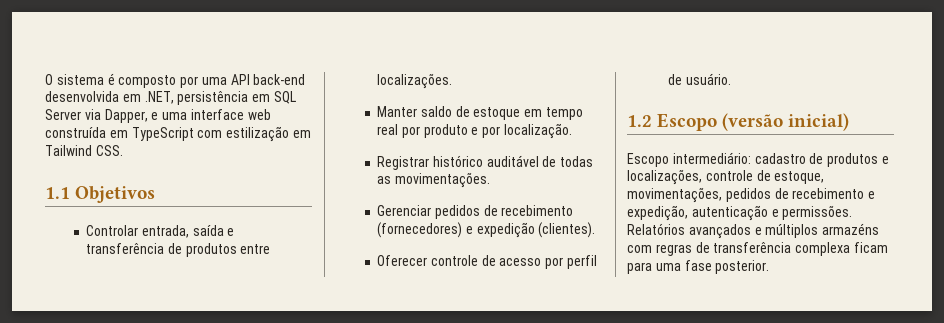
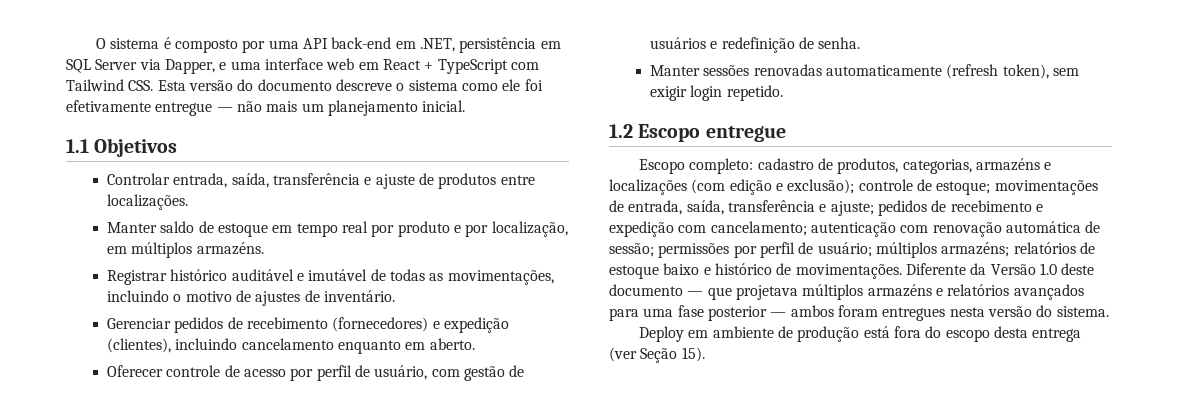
- O sistema é composto por uma API back-end desenvolvida em .NET, persistência em SQL Server via Dapper, e uma interface web construída em TypeScript com estilização em Tailwind CSS.
+ O sistema é composto por uma API back-end em .NET, persistência em SQL Server via Dapper, e uma interface web em React + TypeScript com Tailwind CSS. Esta versão do documento descreve o sistema como ele foi efetivamente entregue — não mais um planejamento inicial.
- Controlar entrada, saída e transferência de produtos entre localizações.
+ Controlar entrada, saída, transferência e ajuste de produtos entre localizações.
- Manter saldo de estoque em tempo real por produto e por localização.
+ Manter saldo de estoque em tempo real por produto e por localização, em múltiplos armazéns.
- Registrar histórico auditável de todas as movimentações.
+ Registrar histórico auditável e imutável de todas as movimentações, incluindo o motivo de ajustes de inventário.
- Gerenciar pedidos de recebimento (fornecedores) e expedição (clientes).
+ Gerenciar pedidos de recebimento (fornecedores) e expedição (clientes), incluindo cancelamento enquanto em aberto.
- Oferecer controle de acesso por perfil de usuário.
+ Oferecer controle de acesso por perfil de usuário, com gestão de usuários e redefinição de senha.
+ Manter sessões renovadas automaticamente (refresh token), sem exigir login repetido.
- 1.2 Escopo (versão inicial)
- Escopo intermediário: cadastro de produtos e localizações, controle de estoque, movimentações, pedidos de recebimento e expedição, autenticação e permissões. Relatórios avançados e múltiplos armazéns com regras de transferência complexa ficam para uma fase posterior.
+ 1.2 Escopo entregue
+ Escopo completo: cadastro de produtos, categorias, armazéns e localizações (com edição e exclusão); controle de estoque; movimentações de entrada, saída, transferência e ajuste; pedidos de recebimento e expedição com cancelamento; autenticação com renovação automática de sessão; permissões por perfil de usuário; múltiplos armazéns; relatórios de estoque baixo e histórico de movimentações. Diferente da Versão 1.0 deste documento — que projetava múltiplos armazéns e relatórios avançados para uma fase posterior — ambos foram entregues nesta versão do sistema.
+ Deploy em ambiente de produção está fora do escopo desta entrega (ver Seção 15).

